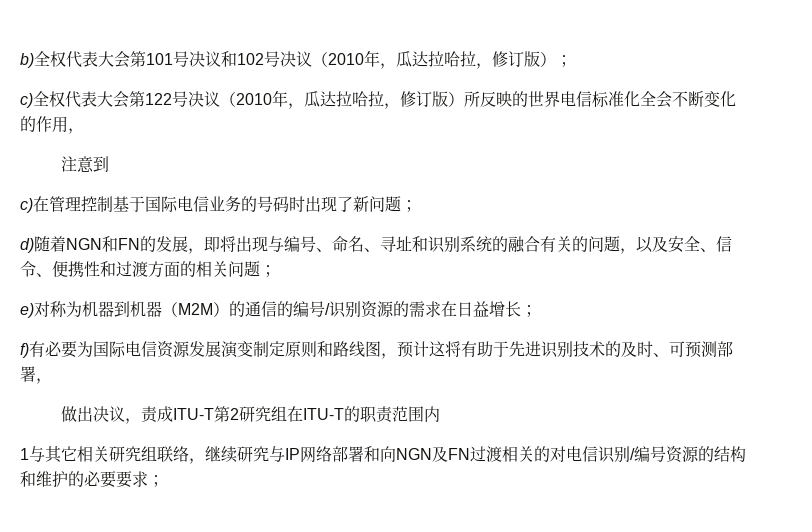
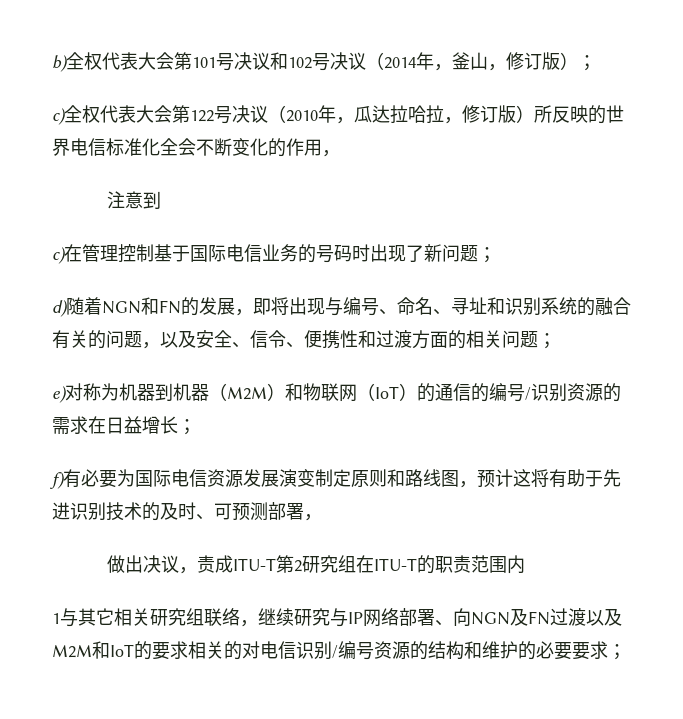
- b)全权代表大会第101号决议和102号决议（2010年，瓜达拉哈拉，修订版）；
+ b)全权代表大会第101号决议和102号决议（2014年，釜山，修订版）；
- e)对称为机器到机器（M2M）的通信的编号/识别资源的需求在日益增长；
+ e)对称为机器到机器（M2M）和物联网（IoT）的通信的编号/识别资源的需求在日益增长；
- 1与其它相关研究组联络，继续研究与IP网络部署和向NGN及FN过渡相关的对电信识别/编号资源的结构和维护的必要要求；
+ 1与其它相关研究组联络，继续研究与IP网络部署、向NGN及FN过渡以及M2M和IoT的要求相关的对电信识别/编号资源的结构和维护的必要要求；

